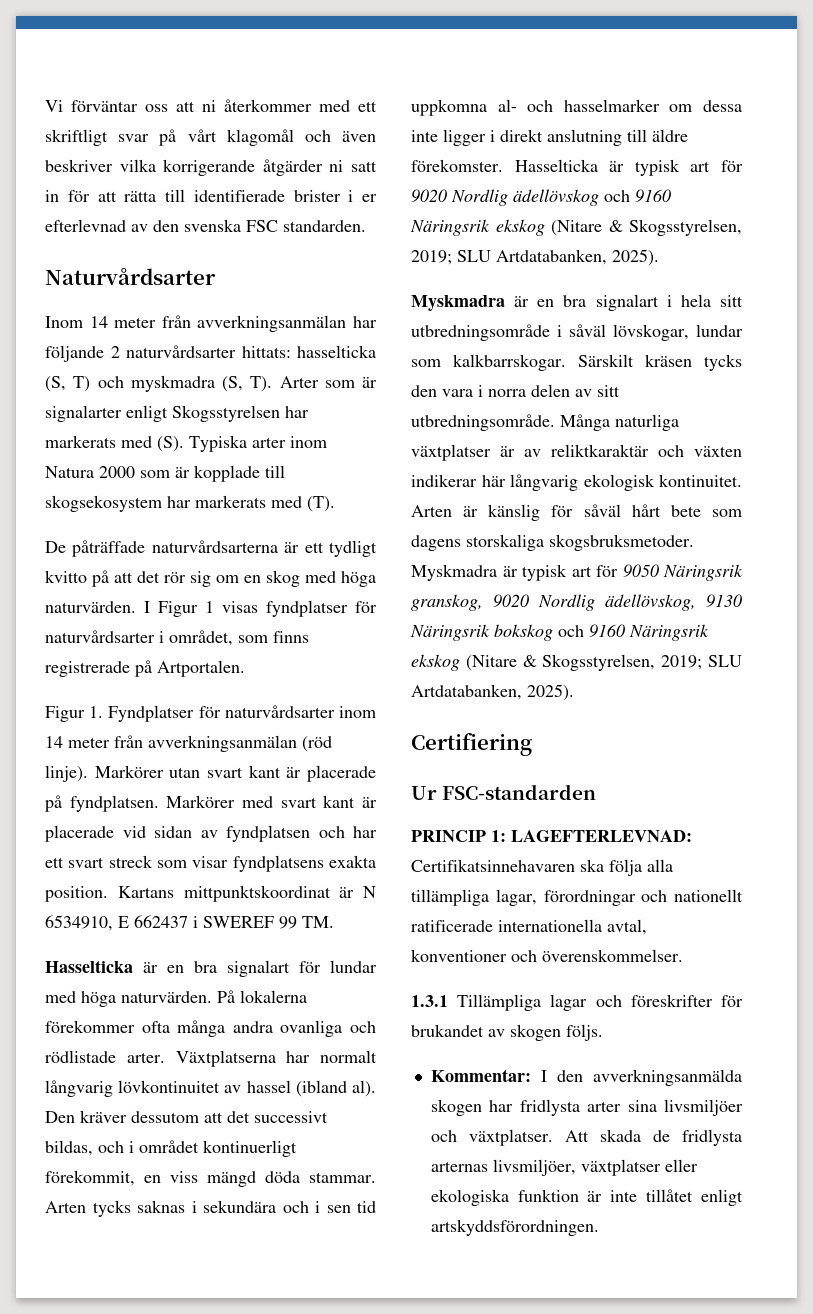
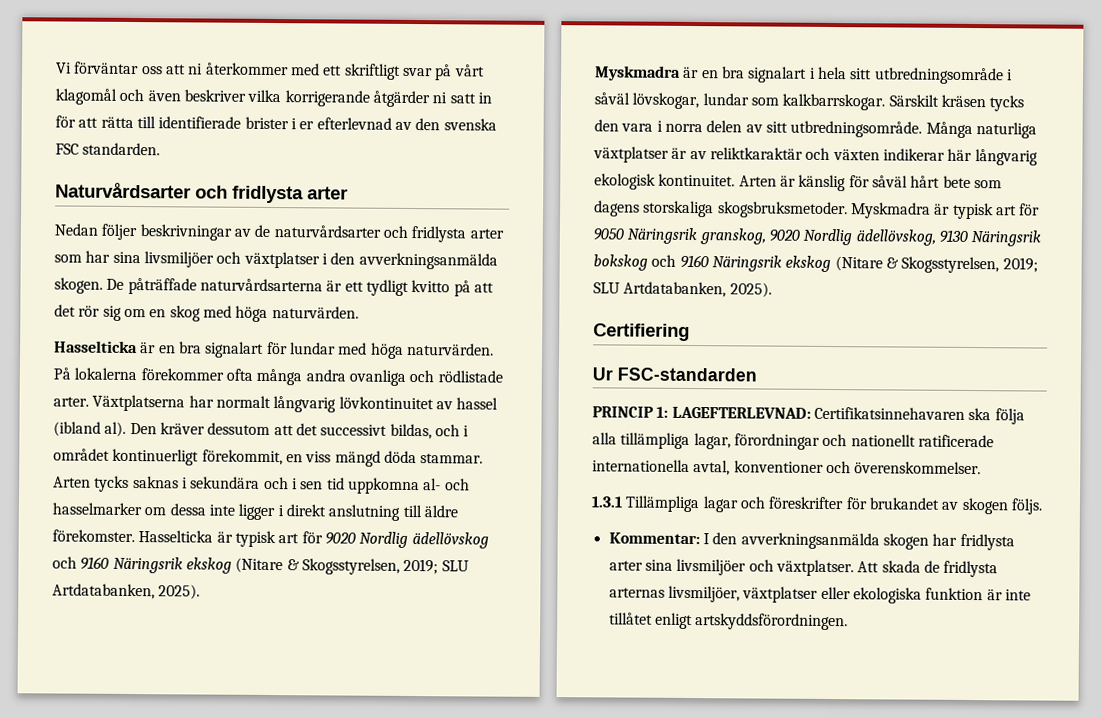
- Naturvårdsarter
- Inom 14 meter från avverkningsanmälan har följande 2 naturvårdsarter hittats: hasselticka (S, T) och myskmadra (S, T). Arter som är signalarter enligt Skogsstyrelsen har markerats med (S). Typiska arter inom Natura 2000 som är kopplade till skogsekosystem har markerats med (T).
- De påträffade naturvårdsarterna är ett tydligt kvitto på att det rör sig om en skog med höga naturvärden. I Figur 1 visas fyndplatser för naturvårdsarter i området, som finns registrerade på Artportalen.
- Figur 1. Fyndplatser för naturvårdsarter inom 14 meter från avverkningsanmälan (röd linje). Markörer utan svart kant är placerade på fyndplatsen. Markörer med svart kant är placerade vid sidan av fyndplatsen och har ett svart streck som visar fyndplatsens exakta position. Kartans mittpunktskoordinat är N 6534910, E 662437 i SWEREF 99 TM.
+ Naturvårdsarter och fridlysta arter
+ Nedan följer beskrivningar av de naturvårdsarter och fridlysta arter som har sina livsmiljöer och växtplatser i den avverkningsanmälda skogen. De påträffade naturvårdsarterna är ett tydligt kvitto på att det rör sig om en skog med höga naturvärden.

